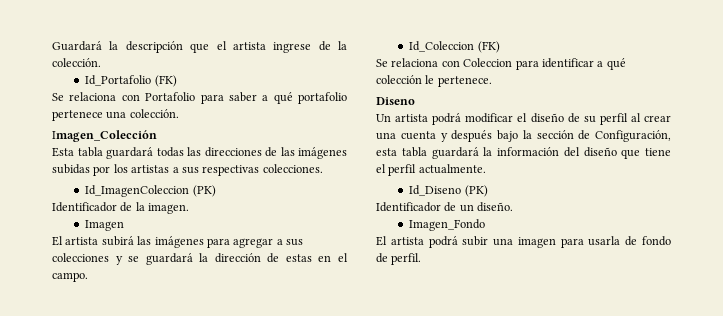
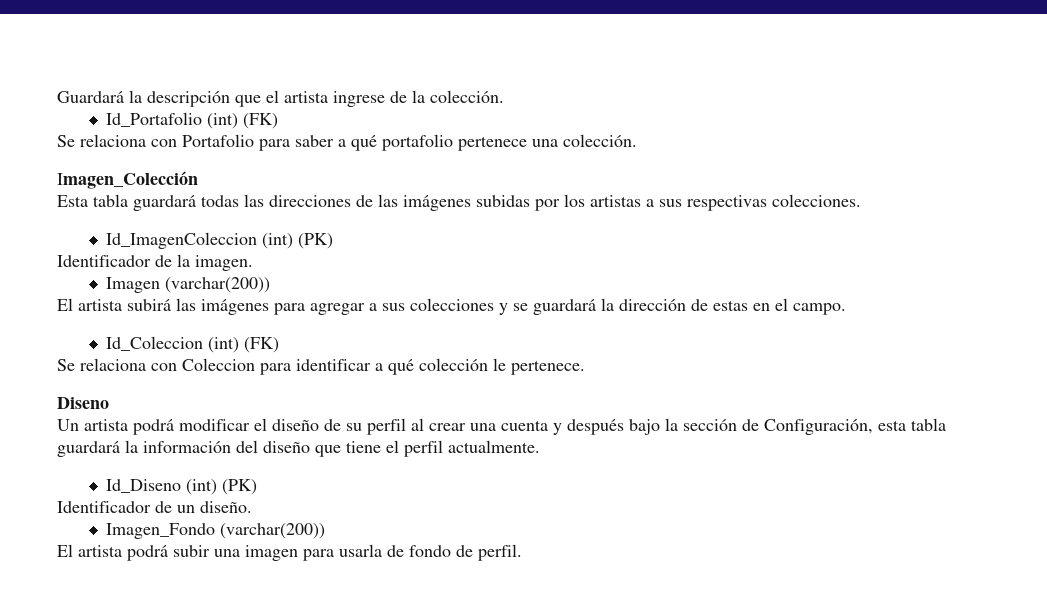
- Id_Portafolio (FK)
+ Id_Portafolio (int) (FK)
- Id_ImagenColeccion (PK)
+ Id_ImagenColeccion (int) (PK)
- Imagen
+ Imagen (varchar(200))
- Id_Coleccion (FK)
+ Id_Coleccion (int) (FK)
- Id_Diseno (PK)
+ Id_Diseno (int) (PK)
- Imagen_Fondo
+ Imagen_Fondo (varchar(200))

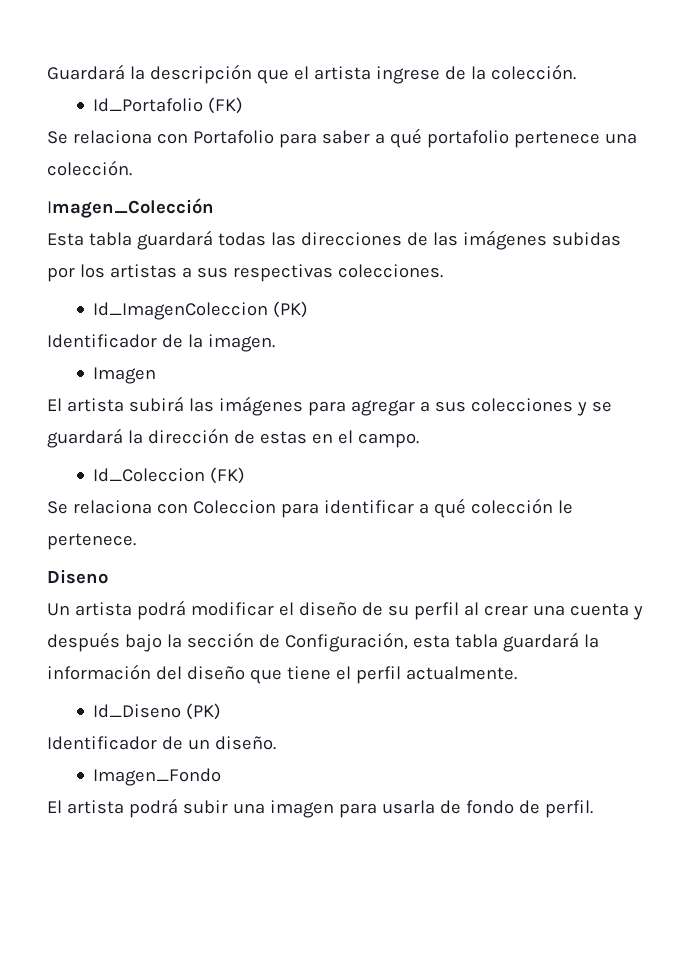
- Id_Portafolio (int) (FK)
+ Id_Portafolio (FK)
- Id_ImagenColeccion (int) (PK)
+ Id_ImagenColeccion (PK)
- Imagen (varchar(200))
+ Imagen
- Id_Coleccion (int) (FK)
+ Id_Coleccion (FK)
- Id_Diseno (int) (PK)
+ Id_Diseno (PK)
- Imagen_Fondo (varchar(200))
+ Imagen_Fondo

